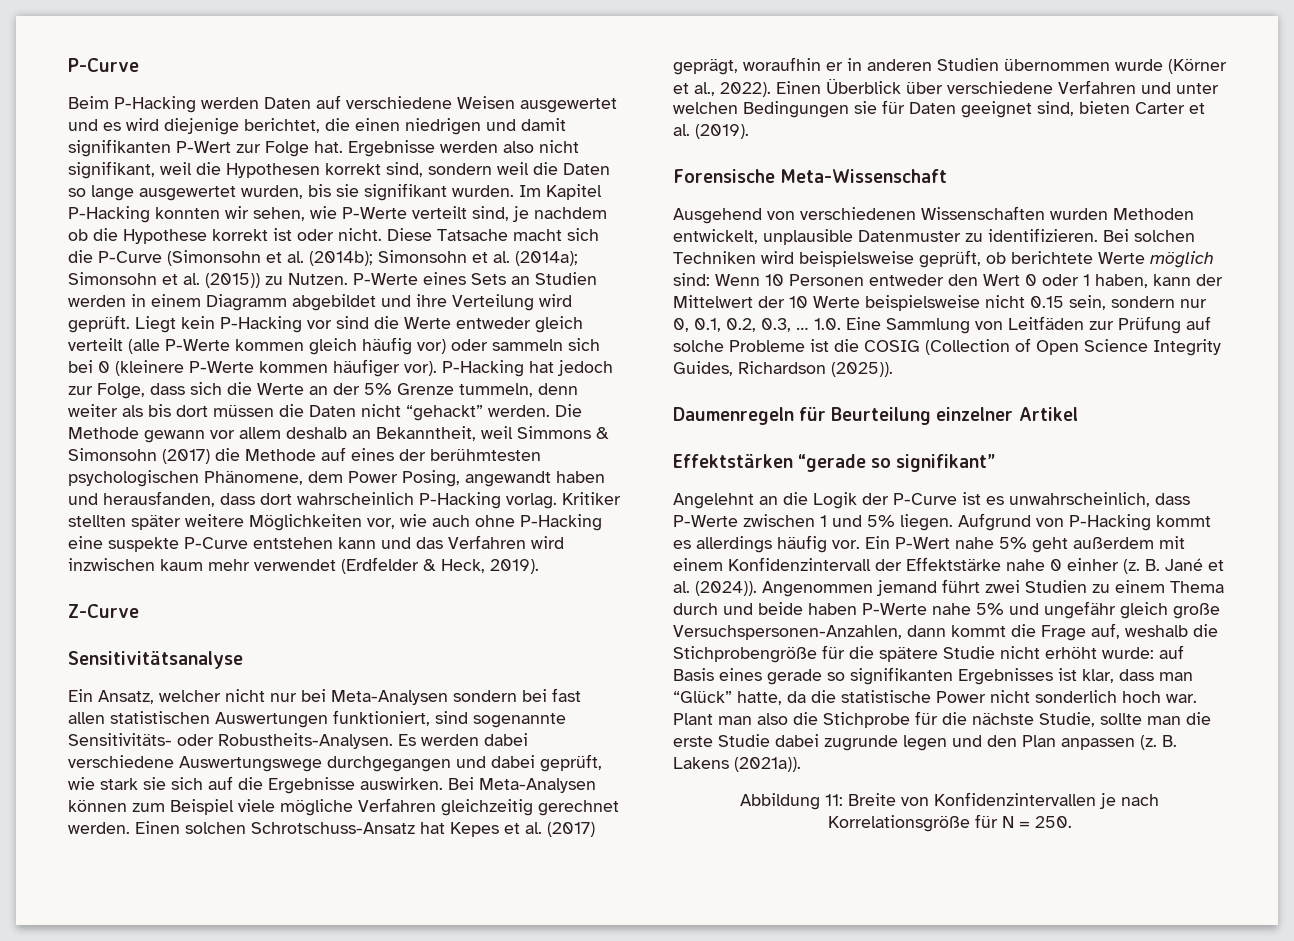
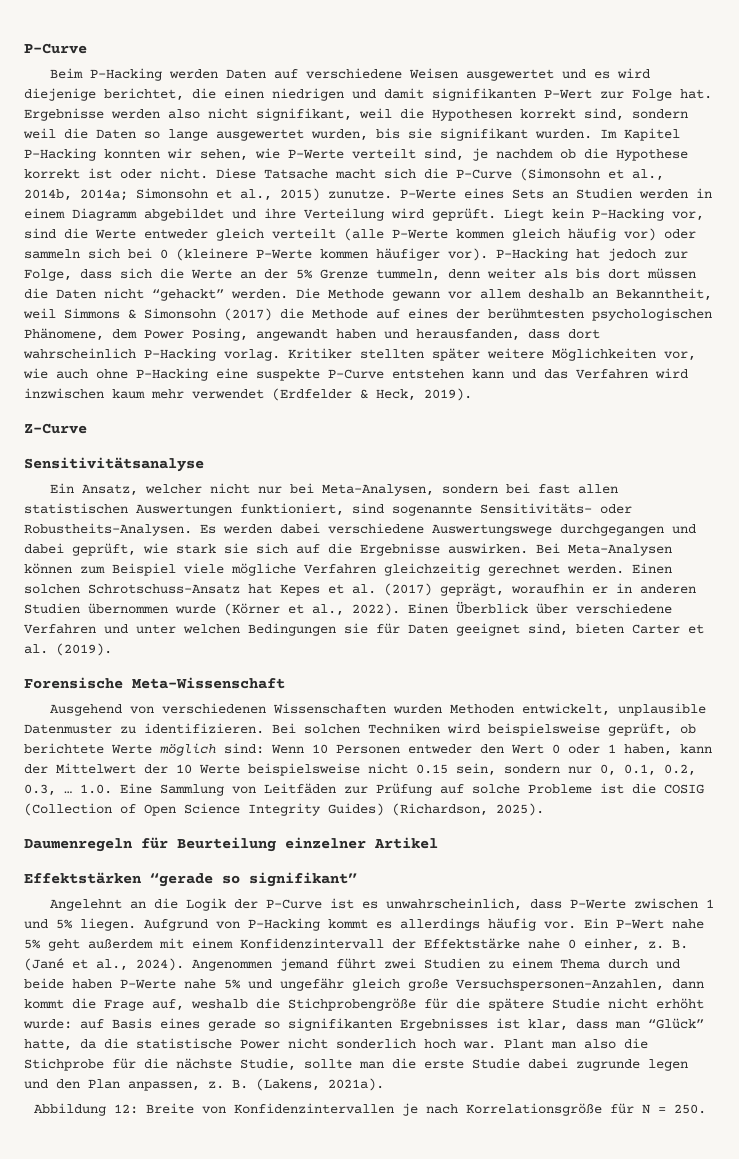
- Diese Tatsache macht sich die P-Curve (Simonsohn et al. (2014b); Simonsohn et al. (2014a); Simonsohn et al. (2015)) zu Nutzen.
+ Diese Tatsache macht sich die P-Curve (Simonsohn et al., 2014b, 2014a; Simonsohn et al., 2015) zunutze.
- Liegt kein P-Hacking vor sind die Werte entweder gleich verteilt (alle P-Werte kommen gleich häufig vor) oder sammeln sich bei 0 (kleinere P-Werte kommen häufiger vor).
+ Liegt kein P-Hacking vor, sind die Werte entweder gleich verteilt (alle P-Werte kommen gleich häufig vor) oder sammeln sich bei 0 (kleinere P-Werte kommen häufiger vor).
- Ein Ansatz, welcher nicht nur bei Meta-Analysen sondern bei fast allen statistischen Auswertungen funktioniert, sind sogenannte Sensitivitäts- oder Robustheits-Analysen.
+ Ein Ansatz, welcher nicht nur bei Meta-Analysen, sondern bei fast allen statistischen Auswertungen funktioniert, sind sogenannte Sensitivitäts- oder Robustheits-Analysen.
- 1.0. Eine Sammlung von Leitfäden zur Prüfung auf solche Probleme ist die COSIG (Collection of Open Science Integrity Guides, Richardson (2025)).
+ 1.0. Eine Sammlung von Leitfäden zur Prüfung auf solche Probleme ist die COSIG (Collection of Open Science Integrity Guides) (Richardson, 2025).
- Ein P-Wert nahe 5% geht außerdem mit einem Konfidenzintervall der Effektstärke nahe 0 einher (z. B. Jané et al. (2024)).
+ Ein P-Wert nahe 5% geht außerdem mit einem Konfidenzintervall der Effektstärke nahe 0 einher, z. B. (Jané et al., 2024).
- Plant man also die Stichprobe für die nächste Studie, sollte man die erste Studie dabei zugrunde legen und den Plan anpassen (z. B. Lakens (2021a)).
+ Plant man also die Stichprobe für die nächste Studie, sollte man die erste Studie dabei zugrunde legen und den Plan anpassen, z. B. (Lakens, 2021a).
- Abbildung 11: Breite von Konfidenzintervallen je nach Korrelationsgröße für N = 250.
+ Abbildung 12: Breite von Konfidenzintervallen je nach Korrelationsgröße für N = 250.

